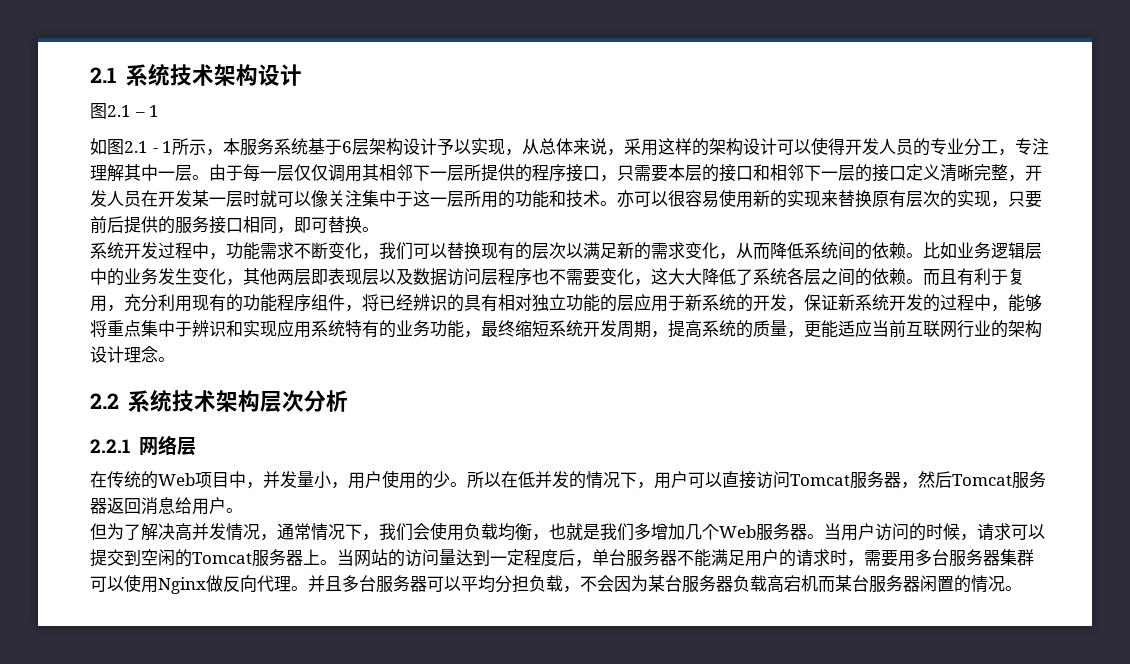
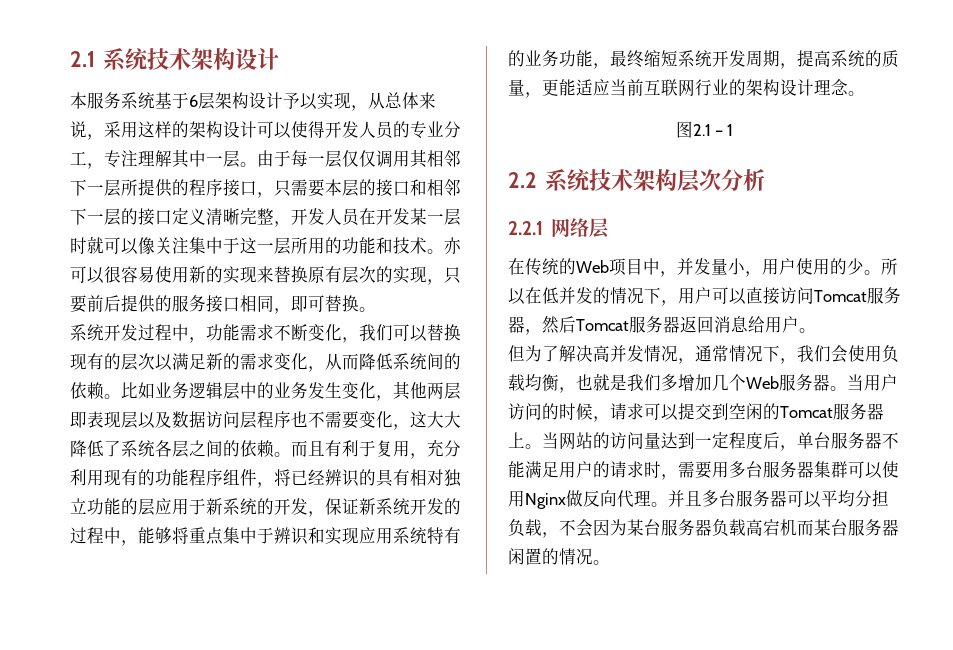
  2.1系统技术架构设计
- 图2.1 – 1
- 如图2.1 - 1所示，本服务系统基于6层架构设计予以实现，从总体来说，采用这样的架构设计可以使得开发人员的专业分工，专注理解其中一层。
+ 本服务系统基于6层架构设计予以实现，从总体来说，采用这样的架构设计可以使得开发人员的专业分工，专注理解其中一层。
+ 图2.1 – 1

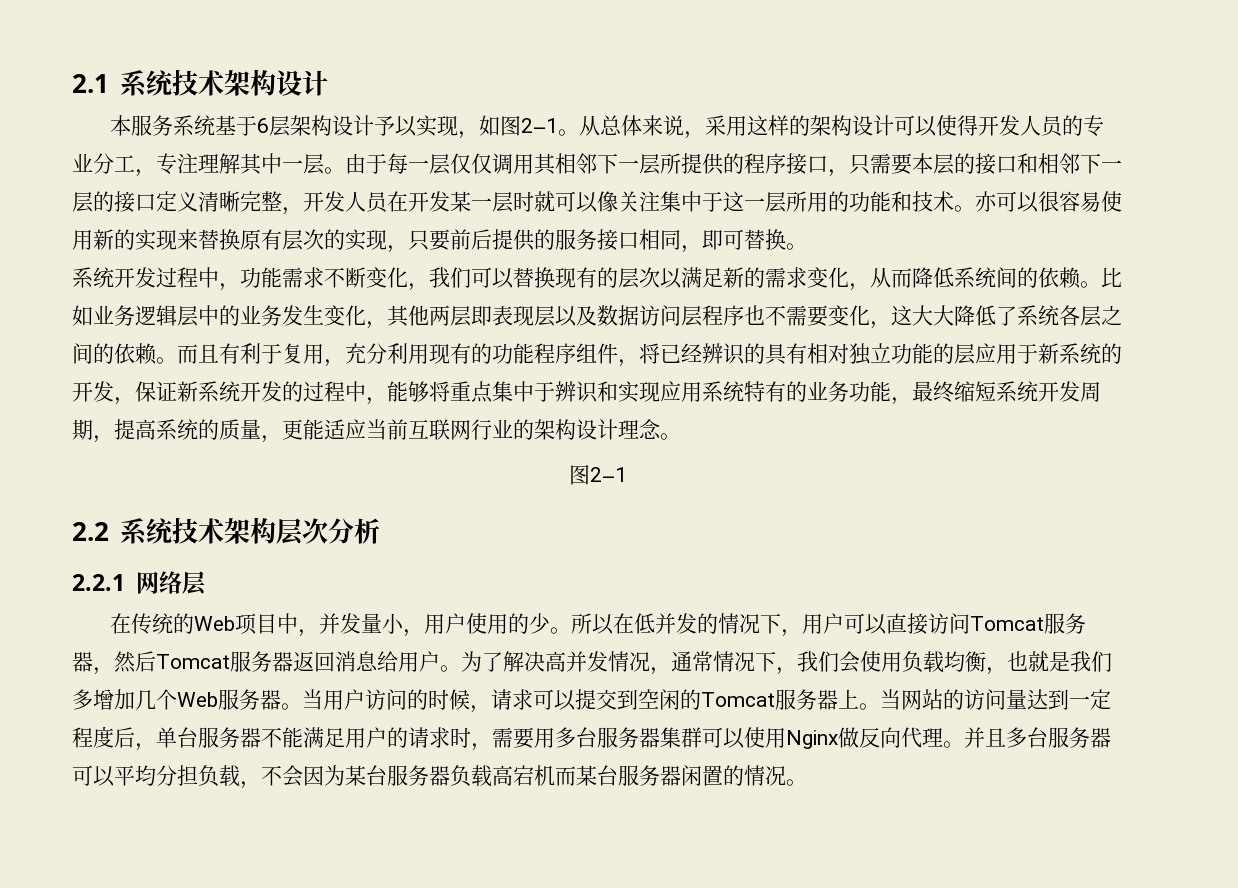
- 本服务系统基于6层架构设计予以实现，从总体来说，采用这样的架构设计可以使得开发人员的专业分工，专注理解其中一层。
+ 本服务系统基于6层架构设计予以实现，如图2–1。从总体来说，采用这样的架构设计可以使得开发人员的专业分工，专注理解其中一层。
  而且有利于复用，充分利用现有的功能程序组件，将已经辨识的具有相对独立功能的层应用于新系统的开发，保证新系统开发的过程中，能够将重点集中于辨识和实现应用系统特有的业务功能，最终缩短系统开发周期，提高系统的质量，更能适应当前互联网行业的架构设计理念。
- 图2.1 – 1
+ 图2–1
- 所以在低并发的情况下，用户可以直接访问Tomcat服务器，然后Tomcat服务器返回消息给用户。
- 但为了解决高并发情况，通常情况下，我们会使用负载均衡，也就是我们多增加几个Web服务器。
+ 所以在低并发的情况下，用户可以直接访问Tomcat服务器，然后Tomcat服务器返回消息给用户。为了解决高并发情况，通常情况下，我们会使用负载均衡，也就是我们多增加几个Web服务器。

